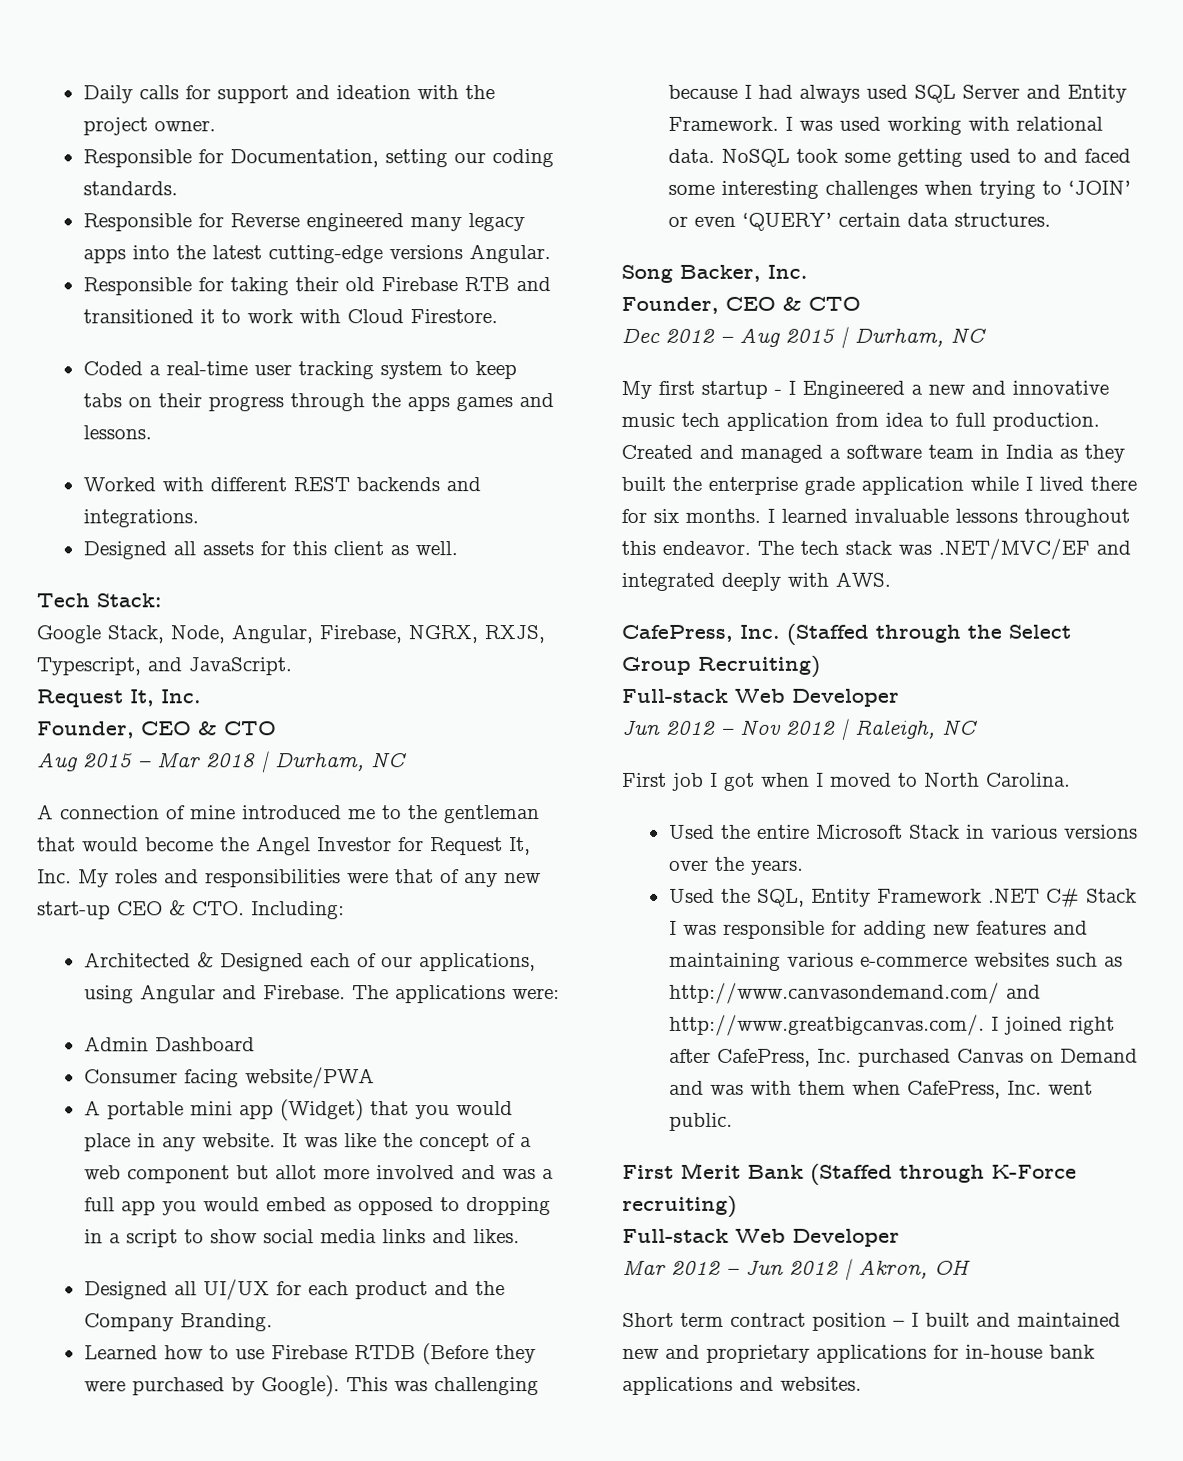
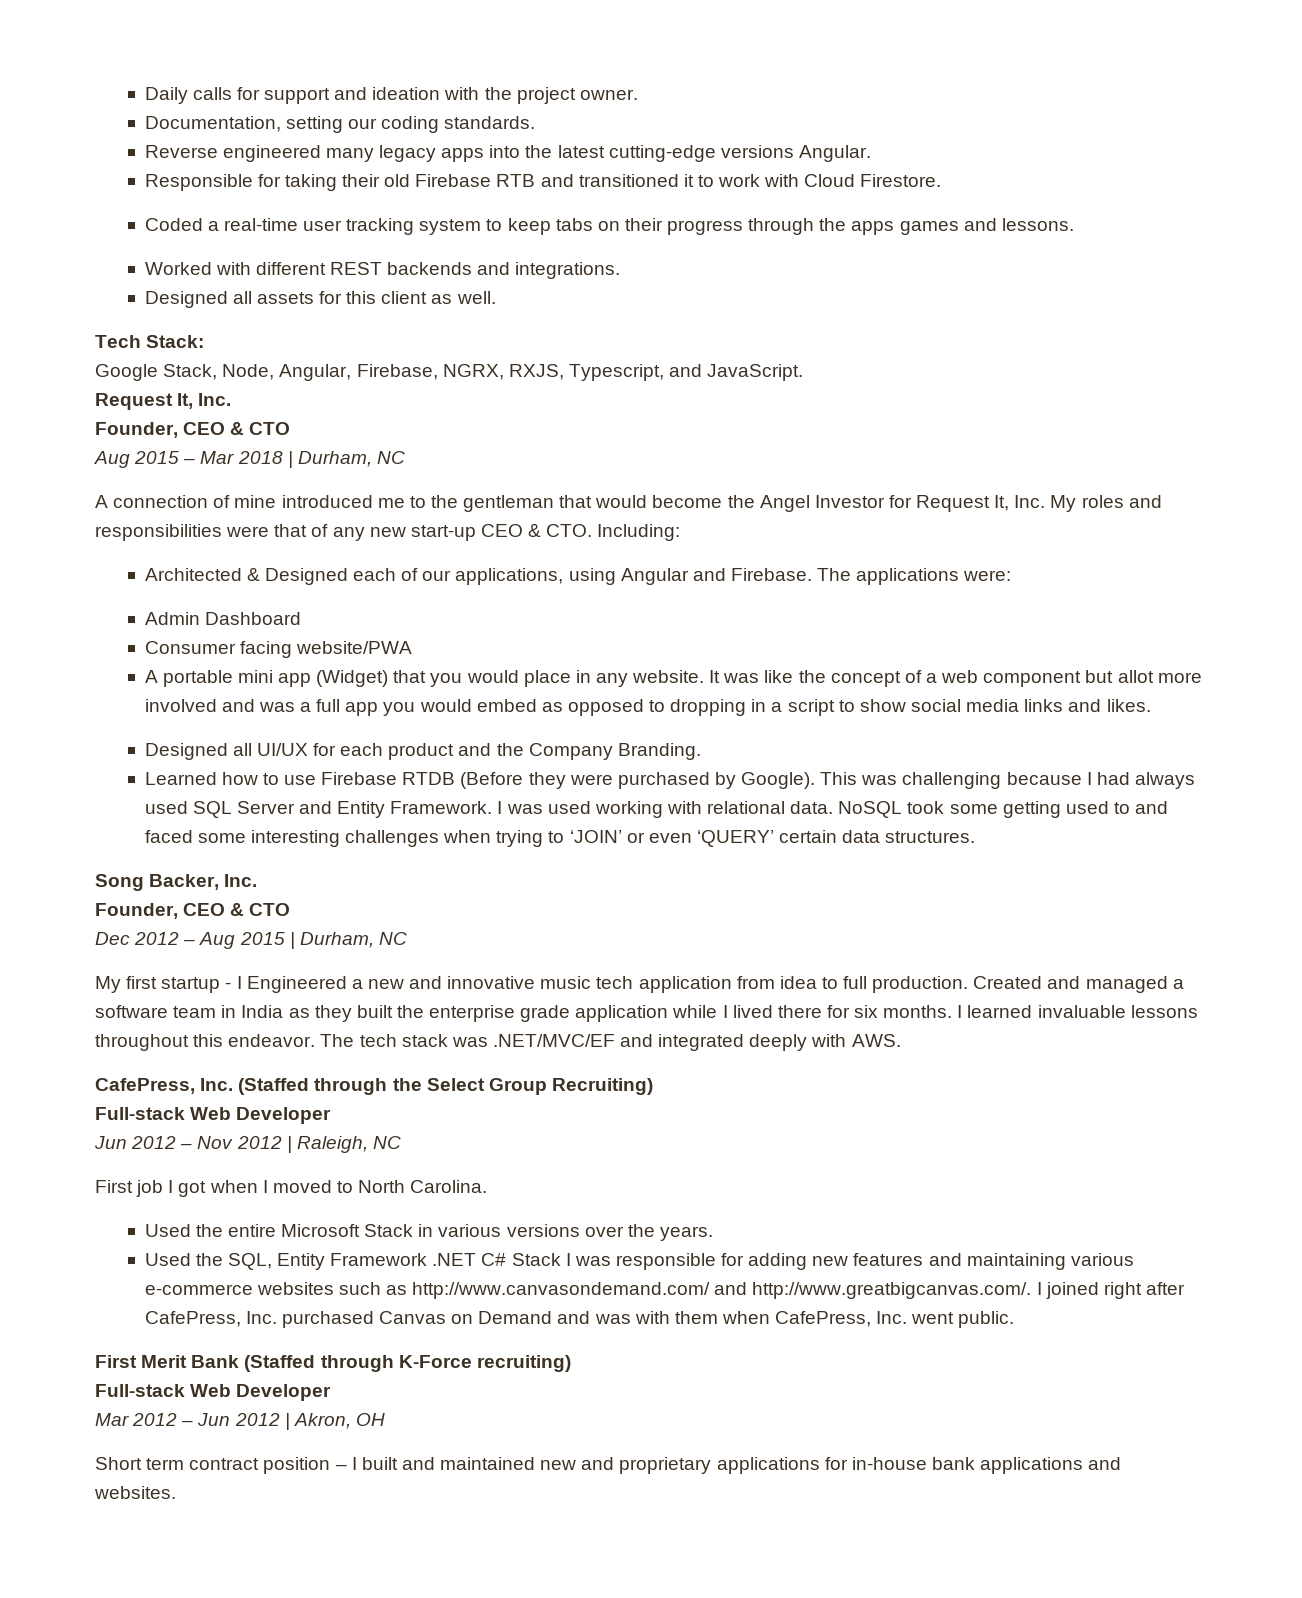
- Responsible for Documentation, setting our coding standards.
+ Documentation, setting our coding standards.
- Responsible for Reverse engineered many legacy apps into the latest cutting-edge versions Angular.
+ Reverse engineered many legacy apps into the latest cutting-edge versions Angular.

